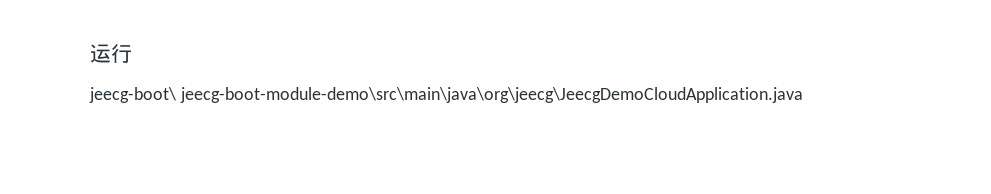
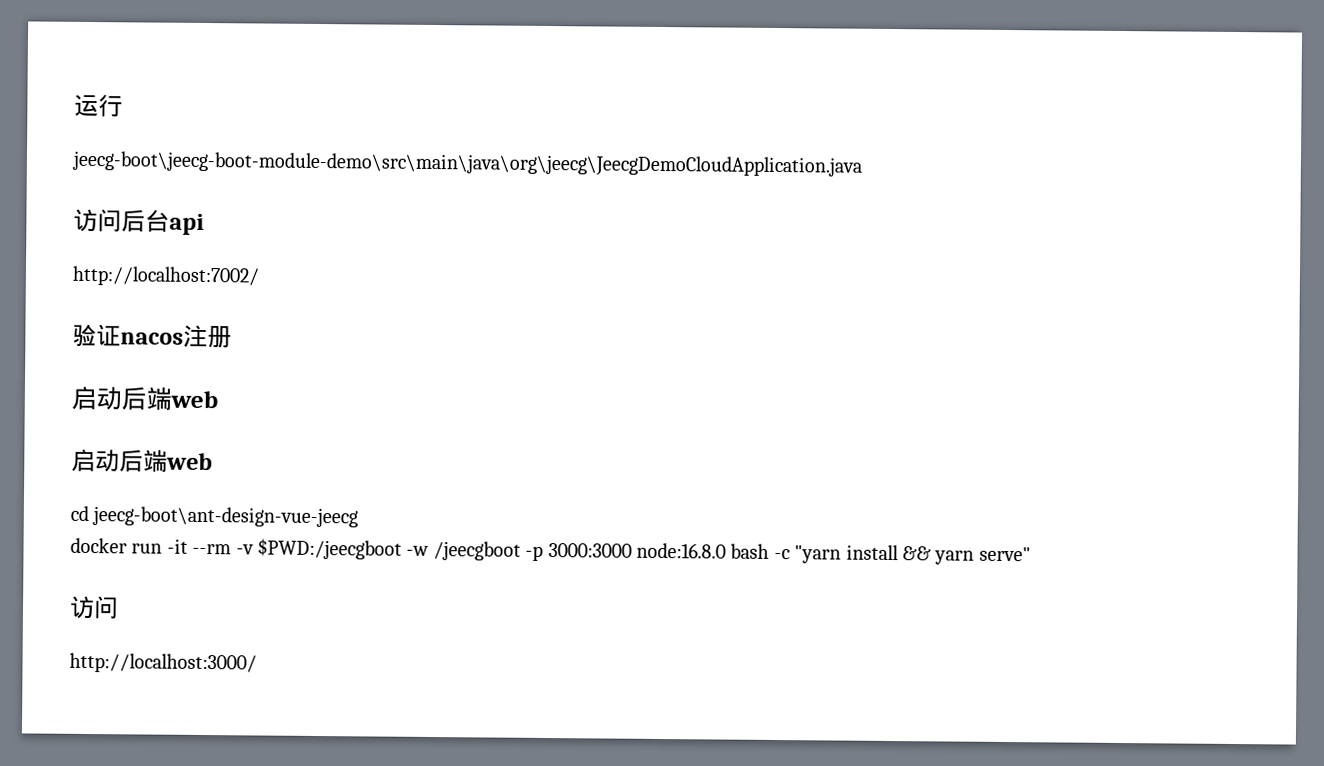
- jeecg-boot\ jeecg-boot-module-demo\src\main\java\org\jeecg\JeecgDemoCloudApplication.java
+ jeecg-boot\jeecg-boot-module-demo\src\main\java\org\jeecg\JeecgDemoCloudApplication.java
+ 访问后台api
+ http://localhost:7002/
+ 验证nacos注册
+ 启动后端web
+ 启动后端web
+ cd jeecg-boot\ant-design-vue-jeecg
+ docker run -it --rm -v $PWD:/jeecgboot -w /jeecgboot -p 3000:3000 node:16.8.0 bash -c "yarn install && yarn serve"
+ 访问
+ http://localhost:3000/

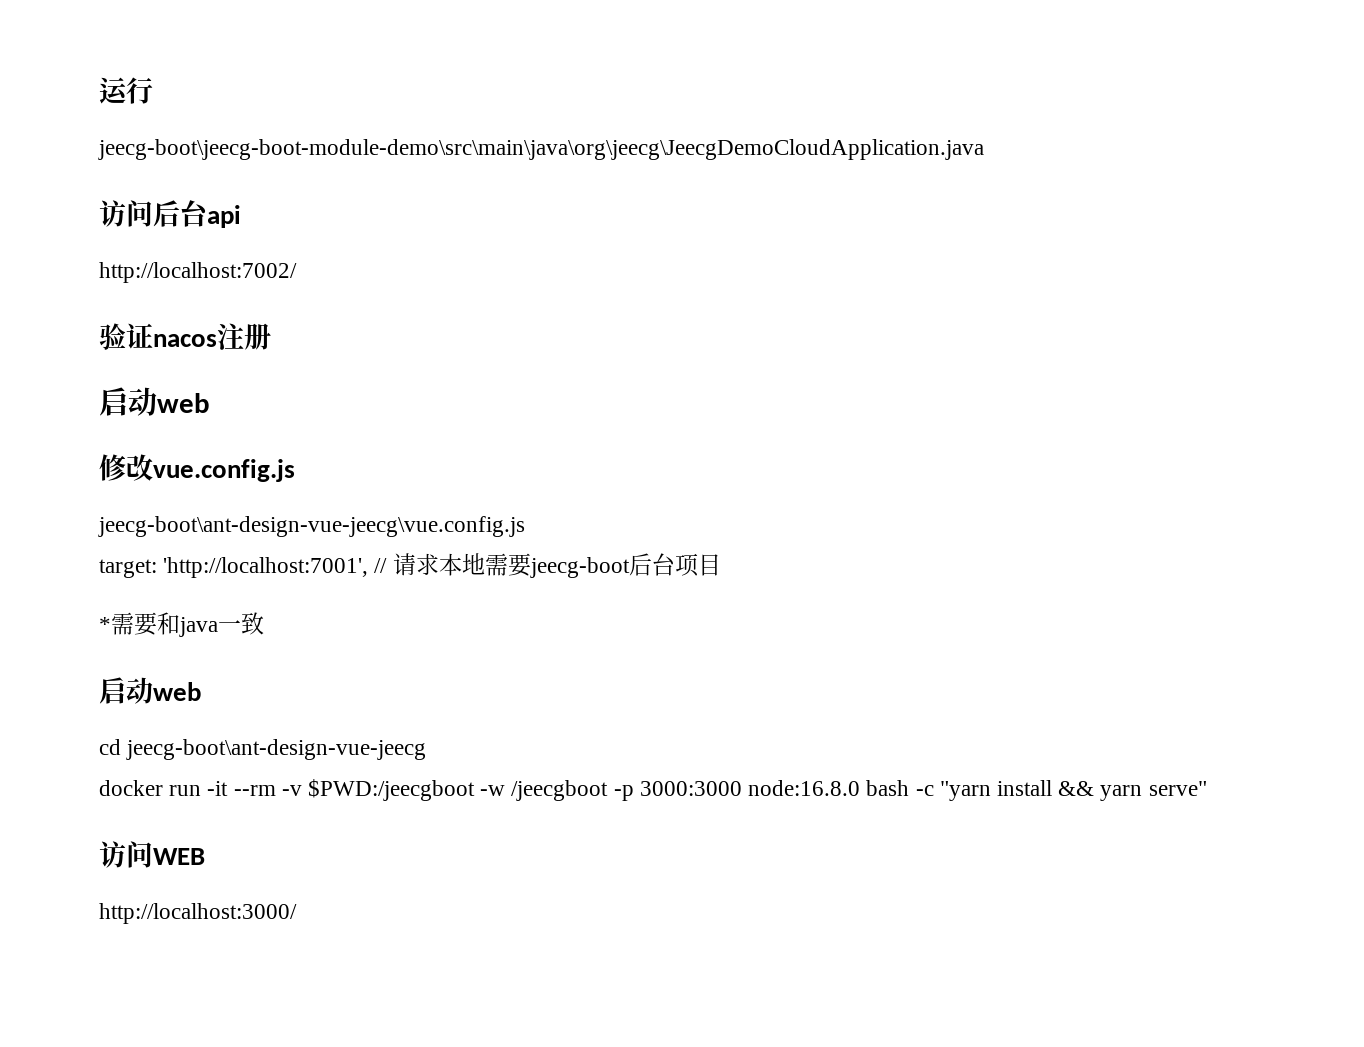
  验证nacos注册
- 启动后端web
- 启动后端web
+ 启动web
+ 修改vue.config.js
+ jeecg-boot\ant-design-vue-jeecg\vue.config.js
+ target: 'http://localhost:7001', // 请求本地需要jeecg-boot后台项目
+ *需要和java一致
+ 启动web
  docker run -it --rm -v $PWD:/jeecgboot -w /jeecgboot -p 3000:3000 node:16.8.0 bash -c "yarn install && yarn serve"
- 访问
+ 访问WEB

